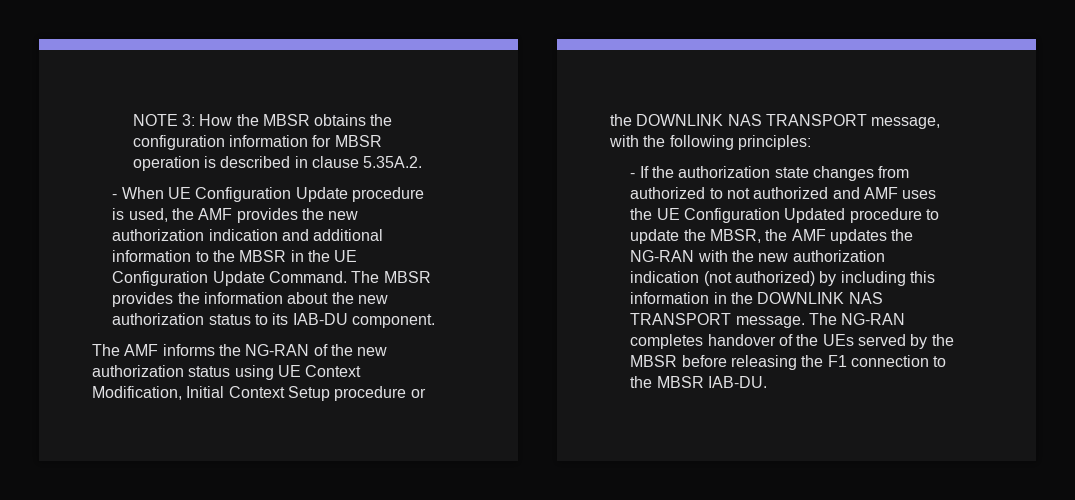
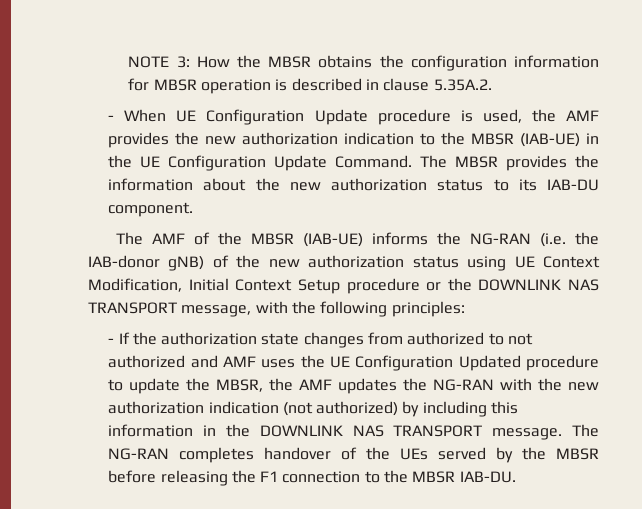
- - When UE Configuration Update procedure is used, the AMF provides the new authorization indication and additional information to the MBSR in the UE Configuration Update Command.
+ - When UE Configuration Update procedure is used, the AMF provides the new authorization indication to the MBSR (IAB-UE) in the UE Configuration Update Command.
- The AMF informs the NG-RAN of the new authorization status using UE Context Modification, Initial Context Setup procedure or the DOWNLINK NAS TRANSPORT message, with the following principles:
+ The AMF of the MBSR (IAB-UE) informs the NG-RAN (i.e. the IAB-donor gNB) of the new authorization status using UE Context Modification, Initial Context Setup procedure or the DOWNLINK NAS TRANSPORT message, with the following principles:

